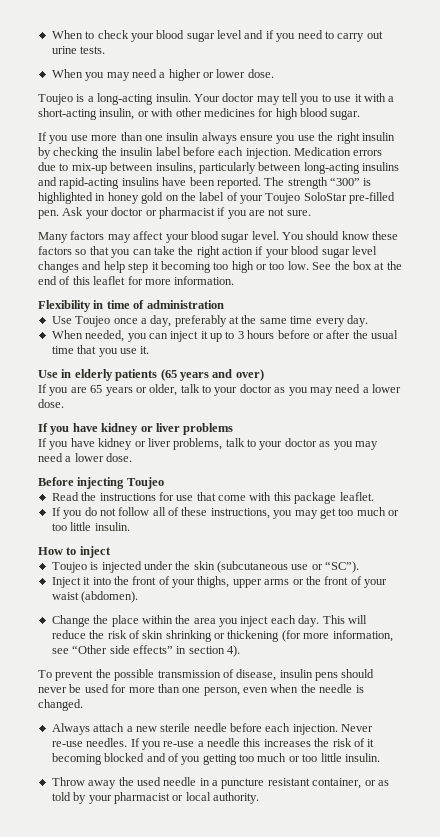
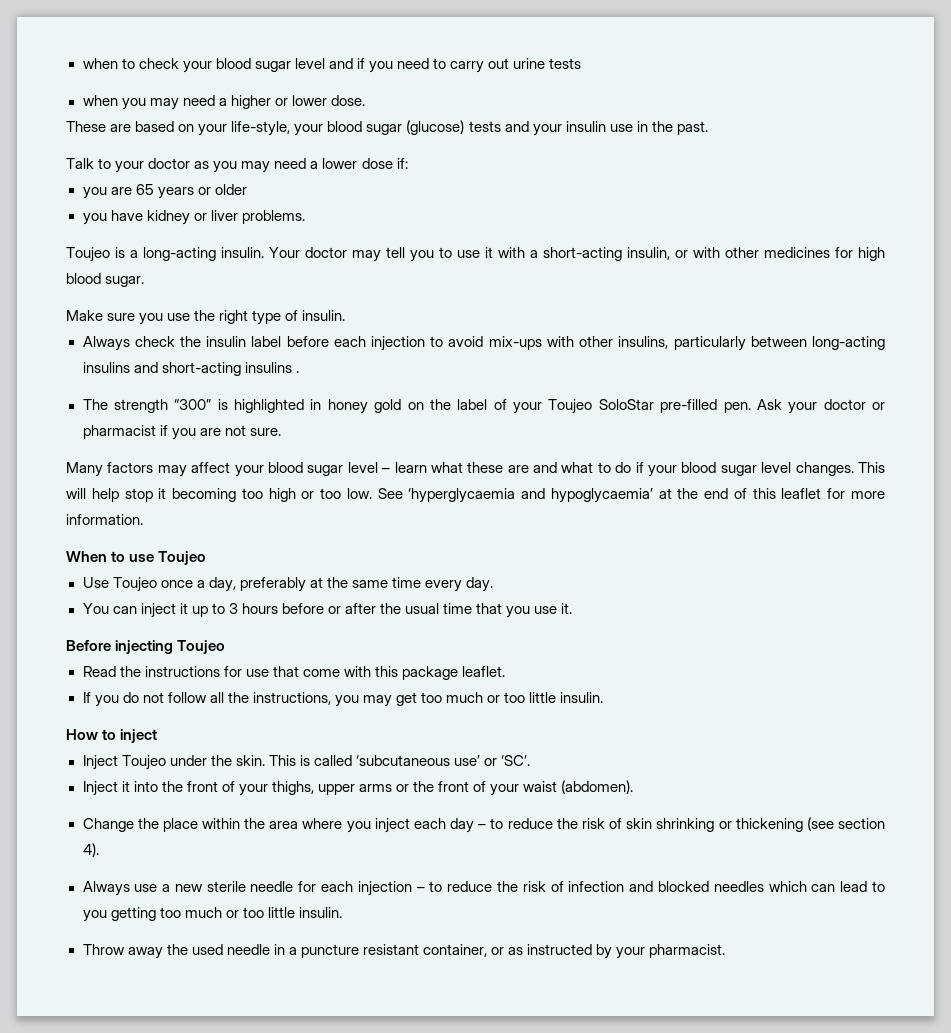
- When to check your blood sugar level and if you need to carry out urine tests.
- When you may need a higher or lower dose.
+ when to check your blood sugar level and if you need to carry out urine tests
+ when you may need a higher or lower dose.
+ These are based on your life-style, your blood sugar (glucose) tests and your insulin use in the past.
+ Talk to your doctor as you may need a lower dose if:
+ you are 65 years or older
+ you have kidney or liver problems.
- If you use more than one insulin always ensure you use the right insulin by checking the insulin label before each injection. Medication errors due to mix-up between insulins, particularly between long-acting insulins and rapid-acting insulins have been reported. The strength “300” is highlighted in honey gold on the label of your Toujeo SoloStar pre-filled pen.
+ Make sure you use the right type of insulin.
+ Always check the insulin label before each injection to avoid mix-ups with other insulins, particularly between long-acting insulins and short-acting insulins .
+ The strength “300” is highlighted in honey gold on the label of your Toujeo SoloStar pre-filled pen.
- Many factors may affect your blood sugar level. You should know these factors so that you can take the right action if your blood sugar level changes and help step it becoming too high or too low.
+ Many factors may affect your blood sugar level – learn what these are and what to do if your blood sugar level changes. This will help stop it becoming too high or too low.
- See the box at the end of this leaflet for more information.
+ See ‘hyperglycaemia and hypoglycaemia’ at the end of this leaflet for more information.
- Flexibility in time of administration
+ When to use Toujeo
- When needed, you can inject it up to 3 hours before or after the usual time that you use it.
+ You can inject it up to 3 hours before or after the usual time that you use it.
- Use in elderly patients (65 years and over)
- If you are 65 years or older, talk to your doctor as you may need a lower dose.
- If you have kidney or liver problems
- If you have kidney or liver problems, talk to your doctor as you may need a lower dose.
- If you do not follow all of these instructions, you may get too much or too little insulin.
+ If you do not follow all the instructions, you may get too much or too little insulin.
- Toujeo is injected under the skin (subcutaneous use or “SC”).
+ Inject Toujeo under the skin. This is called ‘subcutaneous use’ or ‘SC’.
- Change the place within the area you inject each day. This will reduce the risk of skin shrinking or thickening (for more information, see “Other side effects” in section 4).
- To prevent the possible transmission of disease, insulin pens should never be used for more than one person, even when the needle is changed.
- Always attach a new sterile needle before each injection. Never re-use needles. If you re-use a needle this increases the risk of it becoming blocked and of you getting too much or too little insulin.
+ Change the place within the area where you inject each day – to reduce the risk of skin shrinking or thickening (see section 4).
+ Always use a new sterile needle for each injection – to reduce the risk of infection and blocked needles which can lead to you getting too much or too little insulin.
- Throw away the used needle in a puncture resistant container, or as told by your pharmacist or local authority.
+ Throw away the used needle in a puncture resistant container, or as instructed by your pharmacist.

